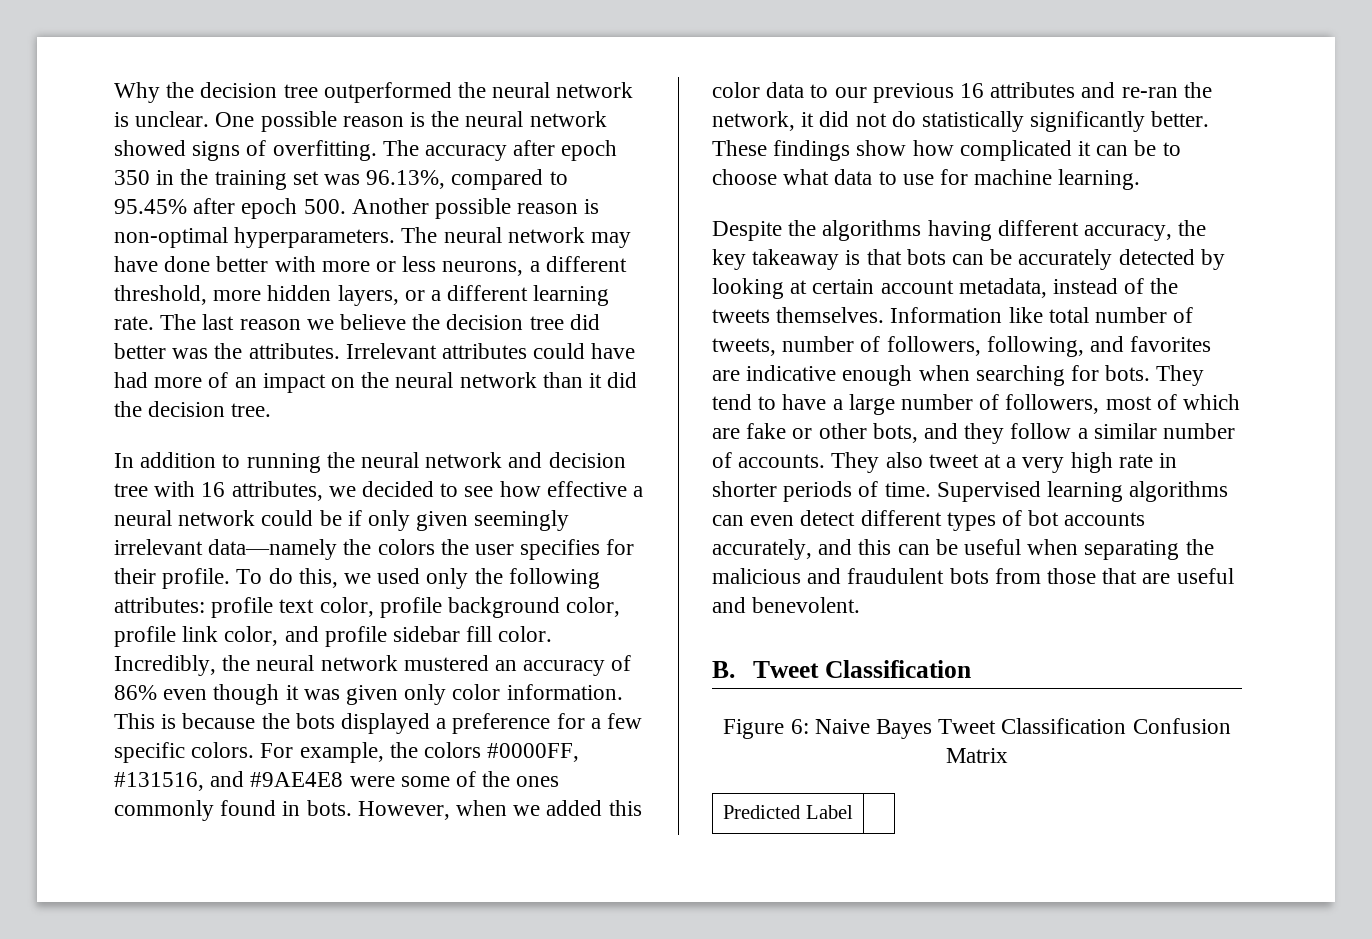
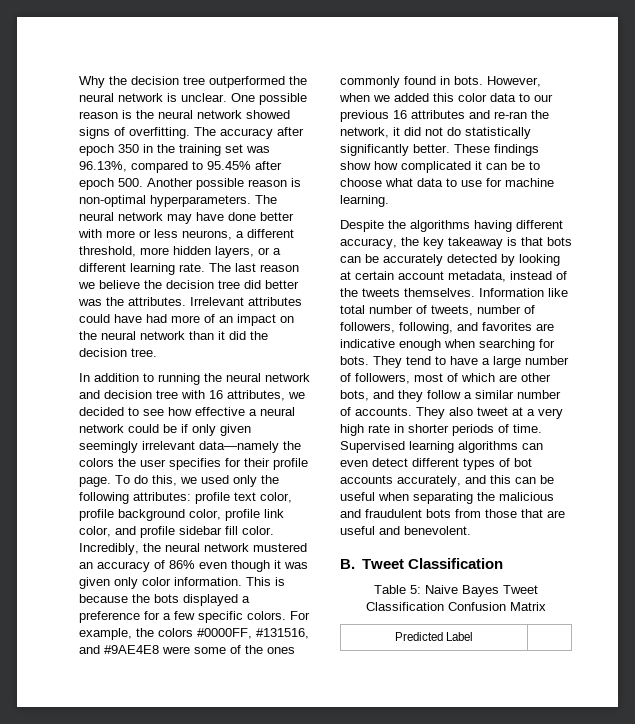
- In addition to running the neural network and decision tree with 16 attributes, we decided to see how effective a neural network could be if only given seemingly irrelevant data—namely the colors the user specifies for their profile.
+ In addition to running the neural network and decision tree with 16 attributes, we decided to see how effective a neural network could be if only given seemingly irrelevant data—namely the colors the user specifies for their profile page.
- They tend to have a large number of followers, most of which are fake or other bots, and they follow a similar number of accounts.
+ They tend to have a large number of followers, most of which are other bots, and they follow a similar number of accounts.
- Figure 6: Naive Bayes Tweet Classification Confusion Matrix
+ Table 5: Naive Bayes Tweet Classification Confusion Matrix

